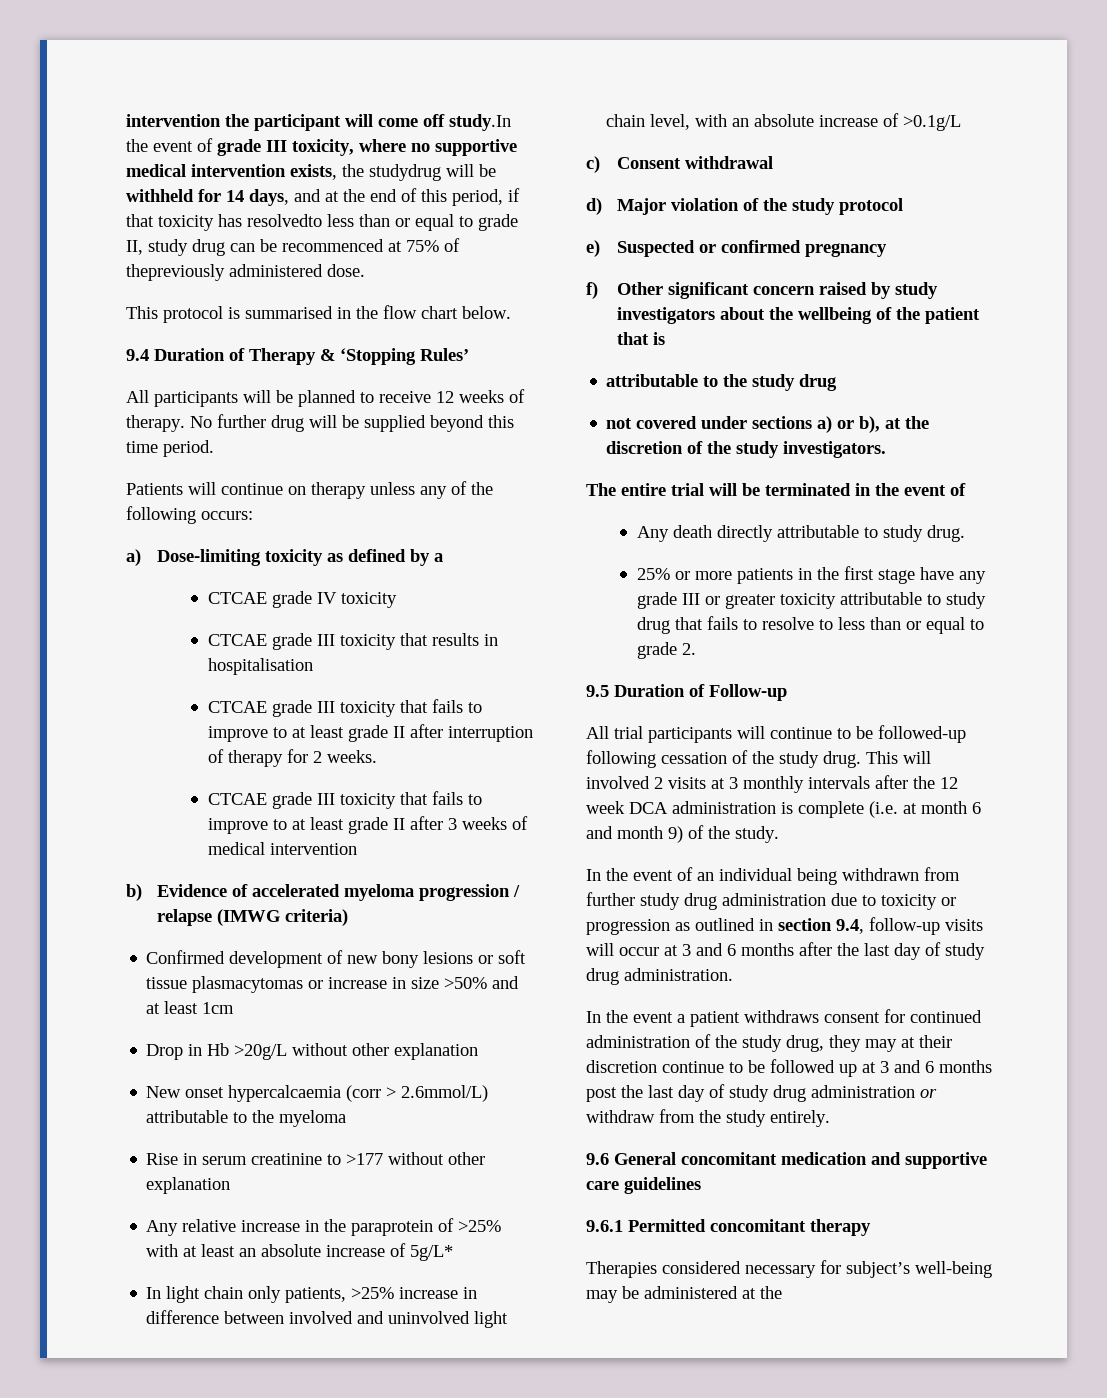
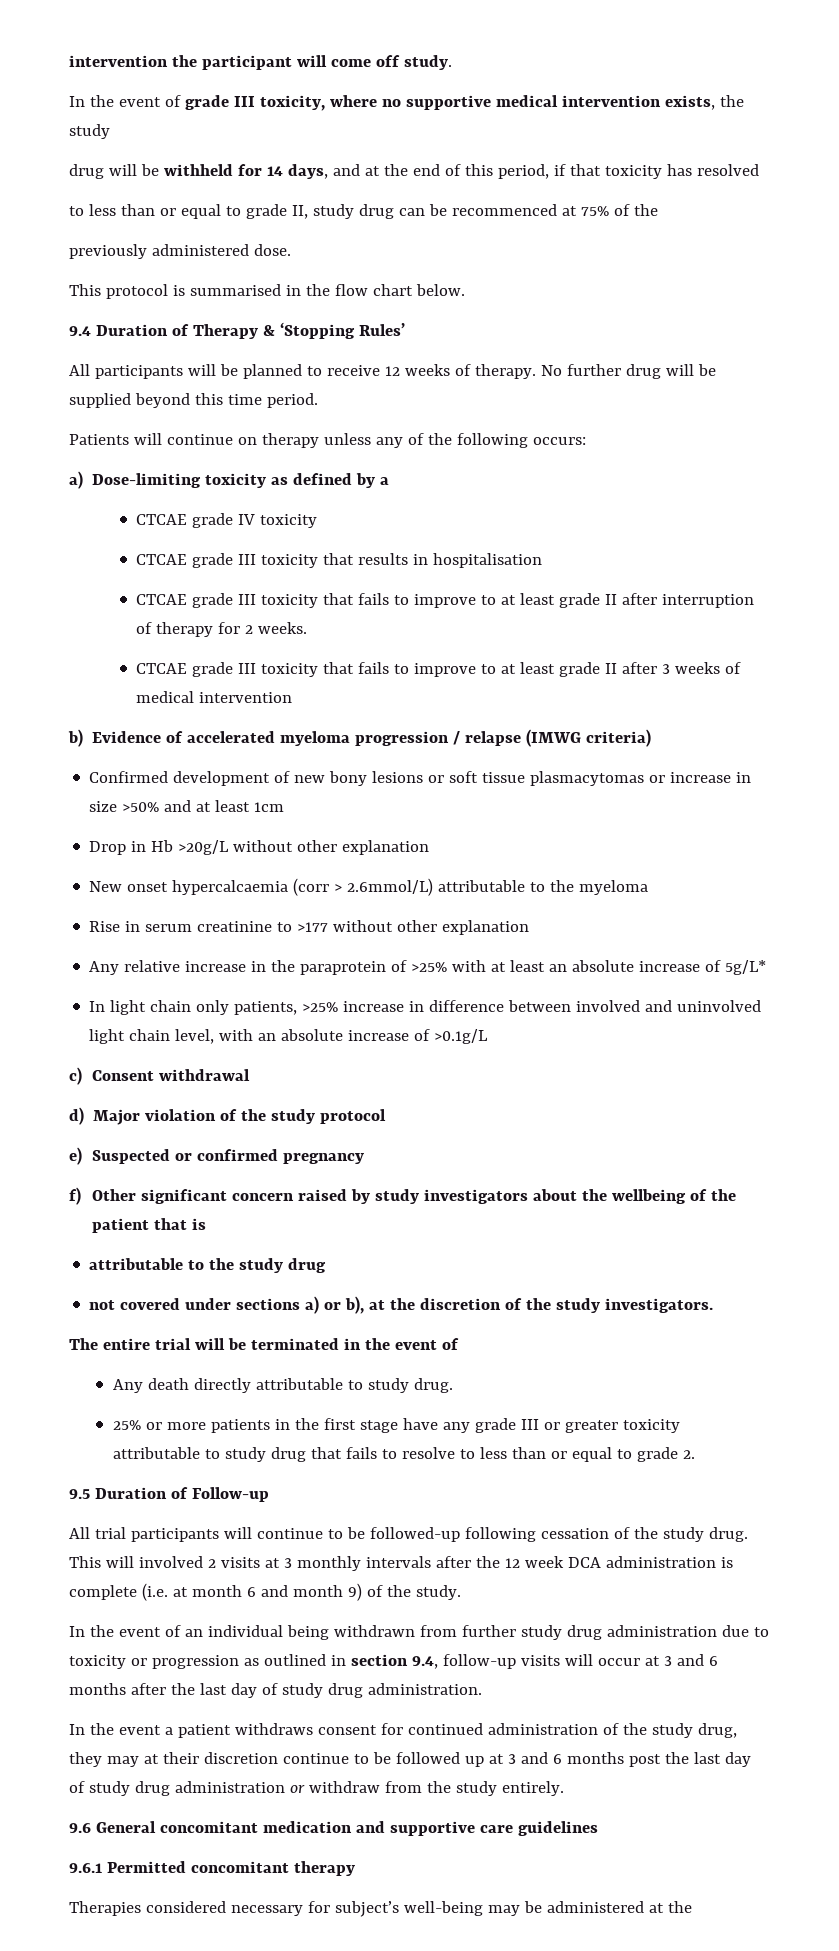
- intervention the participant will come off study.In the event of grade III toxicity, where no supportive medical intervention exists, the studydrug will be withheld for 14 days, and at the end of this period, if that toxicity has resolvedto less than or equal to grade II, study drug can be recommenced at 75% of thepreviously administered dose.
+ intervention the participant will come off study.
+ In the event of grade III toxicity, where no supportive medical intervention exists, the study
+ drug will be withheld for 14 days, and at the end of this period, if that toxicity has resolved
+ to less than or equal to grade II, study drug can be recommenced at 75% of the
+ previously administered dose.

